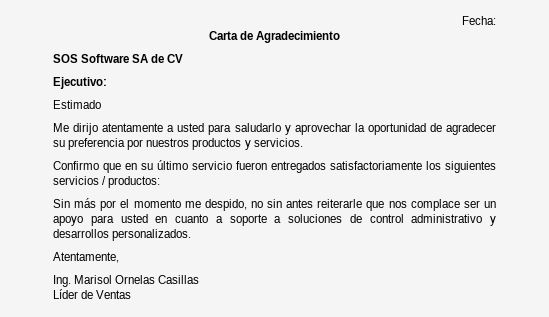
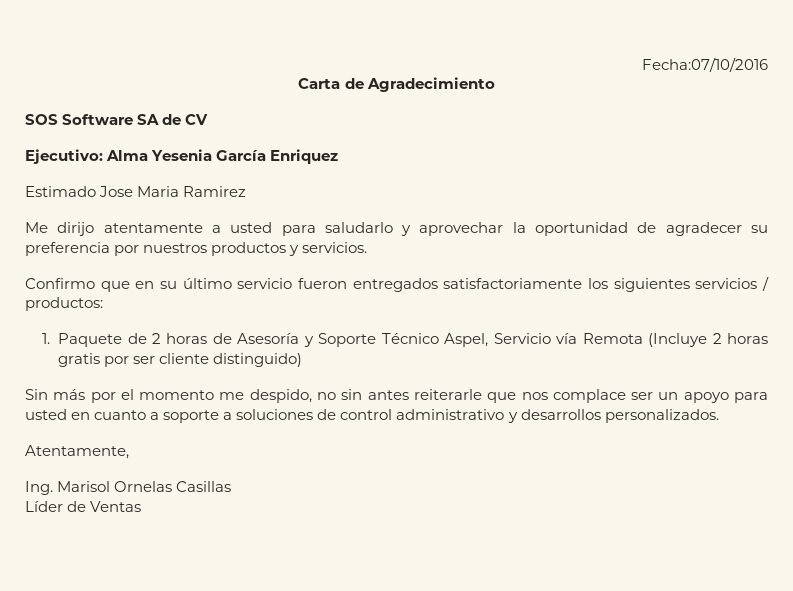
- Fecha:
+ Fecha:07/10/2016
- Ejecutivo:
- Estimado
+ Ejecutivo: Alma Yesenia García Enriquez
+ Estimado Jose Maria Ramirez
+ 1. Paquete de 2 horas de Asesoría y Soporte Técnico Aspel, Servicio vía Remota (Incluye 2 horas gratis por ser cliente distinguido)

